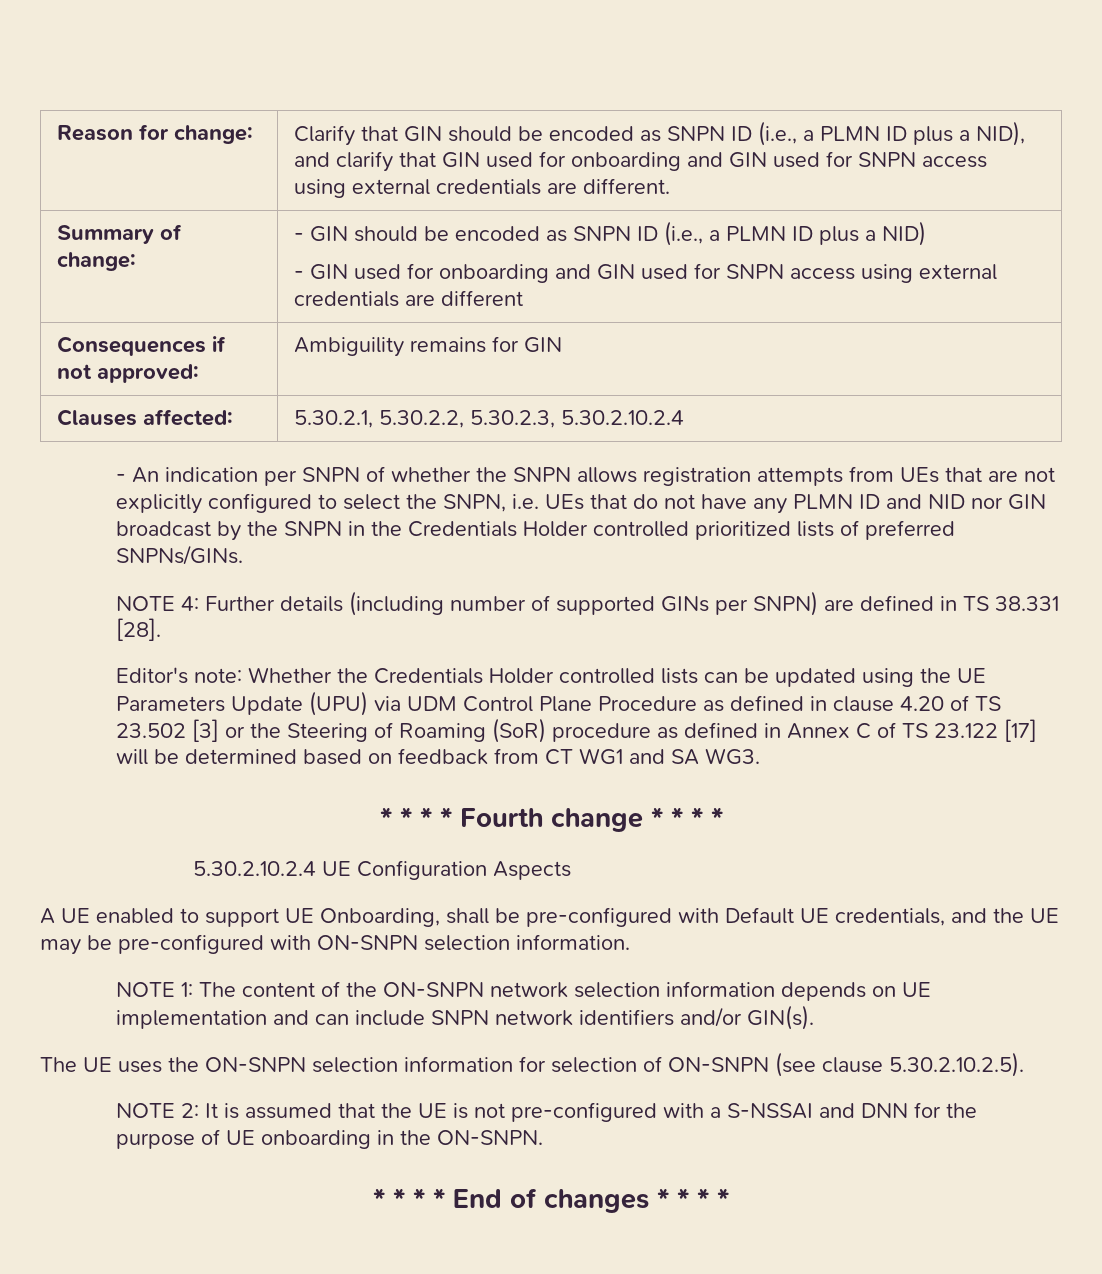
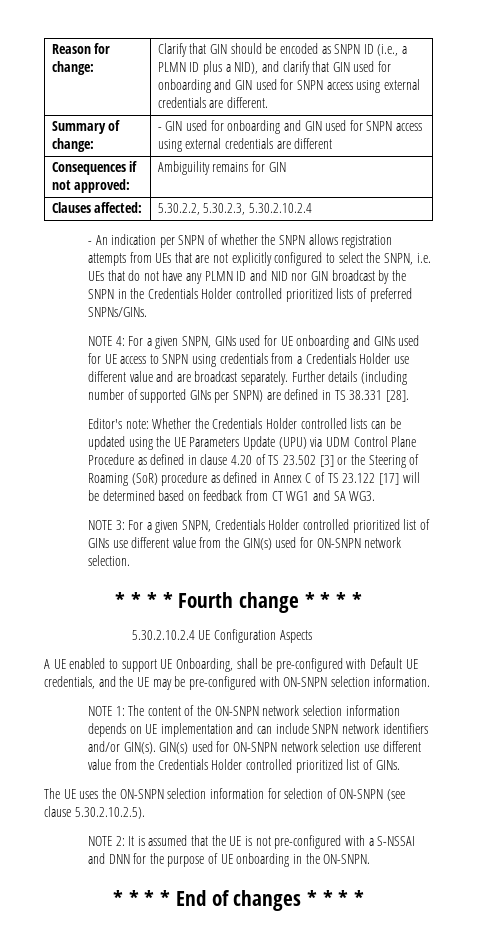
- Summary of change: | - GIN should be encoded as SNPN ID (i.e., a PLMN ID plus a NID)
- - GIN used for onboarding and GIN used for SNPN access using external credentials are different
+ Summary of change: | - GIN used for onboarding and GIN used for SNPN access using external credentials are different
- Clauses affected: | 5.30.2.1, 5.30.2.2, 5.30.2.3, 5.30.2.10.2.4
+ Clauses affected: | 5.30.2.2, 5.30.2.3, 5.30.2.10.2.4
- NOTE 4: Further details (including number of supported GINs per SNPN) are defined in TS 38.331 [28].
+ NOTE 4: For a given SNPN, GINs used for UE onboarding and GINs used for UE access to SNPN using credentials from a Credentials Holder use different value and are broadcast separately. Further details (including number of supported GINs per SNPN) are defined in TS 38.331 [28].
+ NOTE 3: For a given SNPN, Credentials Holder controlled prioritized list of GINs use different value from the GIN(s) used for ON-SNPN network selection.
+ GIN(s) used for ON-SNPN network selection use different value from the Credentials Holder controlled prioritized list of GINs.

